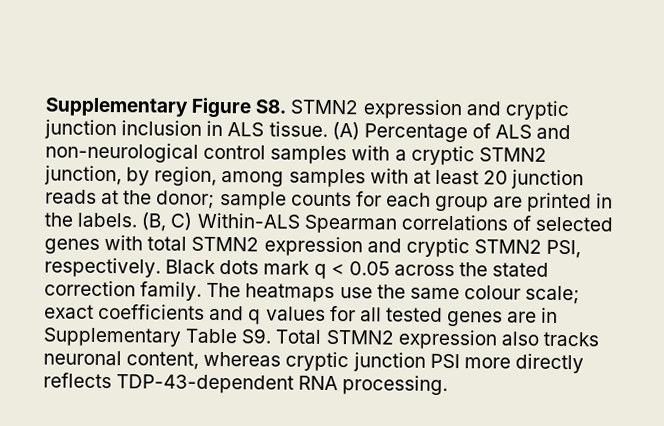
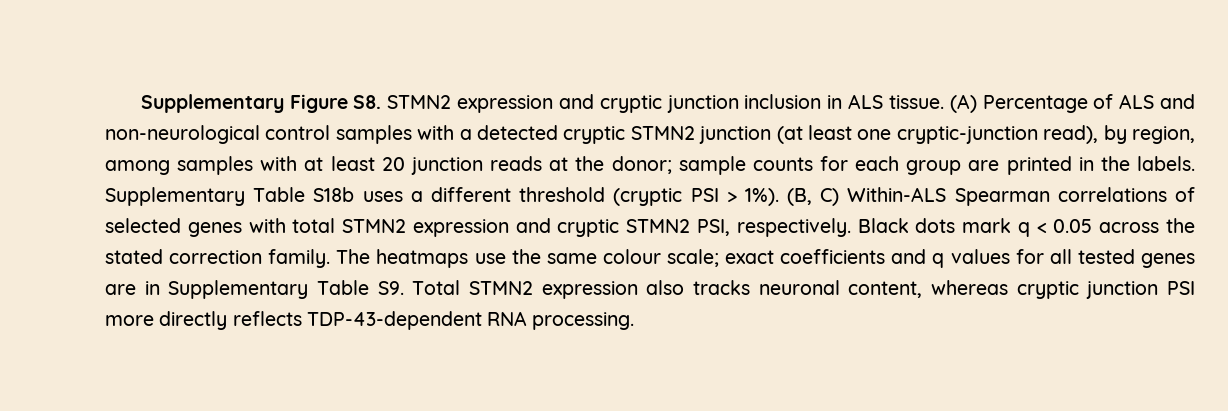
- (A) Percentage of ALS and non-neurological control samples with a cryptic STMN2 junction, by region, among samples with at least 20 junction reads at the donor; sample counts for each group are printed in the labels.
+ (A) Percentage of ALS and non-neurological control samples with a detected cryptic STMN2 junction (at least one cryptic-junction read), by region, among samples with at least 20 junction reads at the donor; sample counts for each group are printed in the labels.
+ Supplementary Table S18b uses a different threshold (cryptic PSI > 1%).

